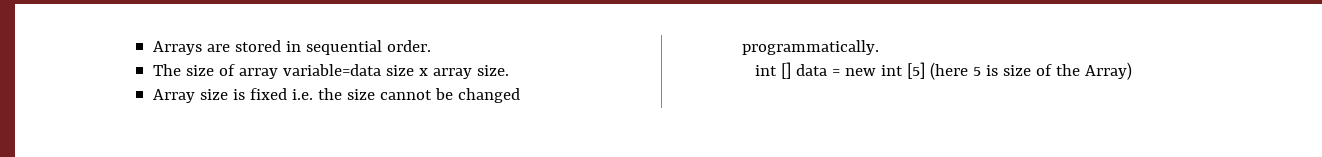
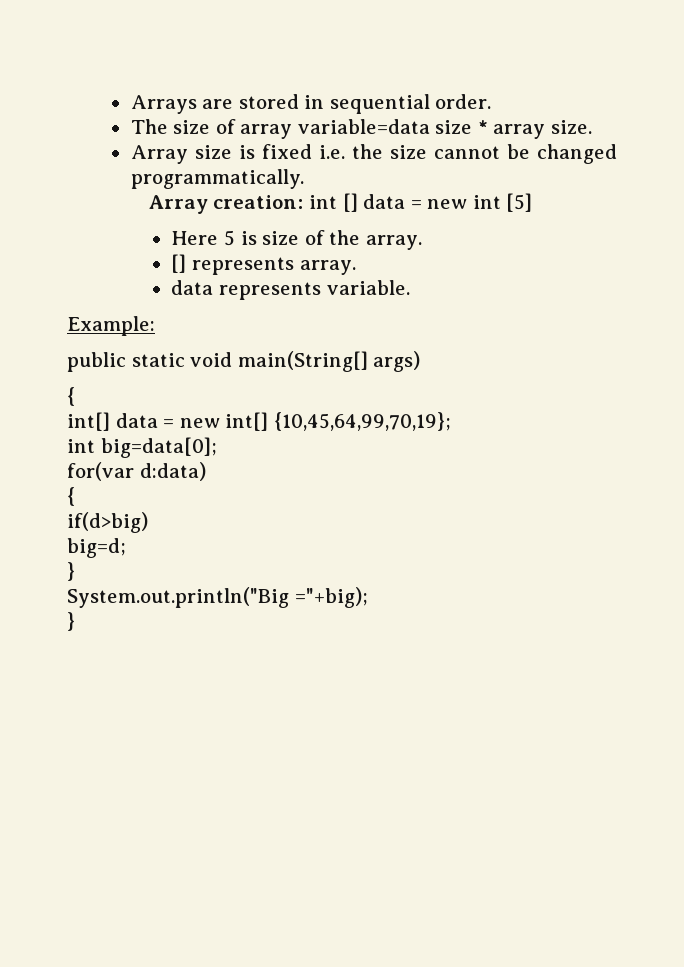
- The size of array variable=data size x array size.
+ The size of array variable=data size * array size.
- int [] data = new int [5] (here 5 is size of the Array)
+ Array creation: int [] data = new int [5]
+ Here 5 is size of the array.
+ [] represents array.
+ data represents variable.
+ Example:
+ public static void main(String[] args)
+ {
+ int[] data = new int[] {10,45,64,99,70,19};
+ int big=data[0];
+ for(var d:data)
+ {
+ if(d>big)
+ big=d;
+ }
+ System.out.println("Big ="+big);
+ }

